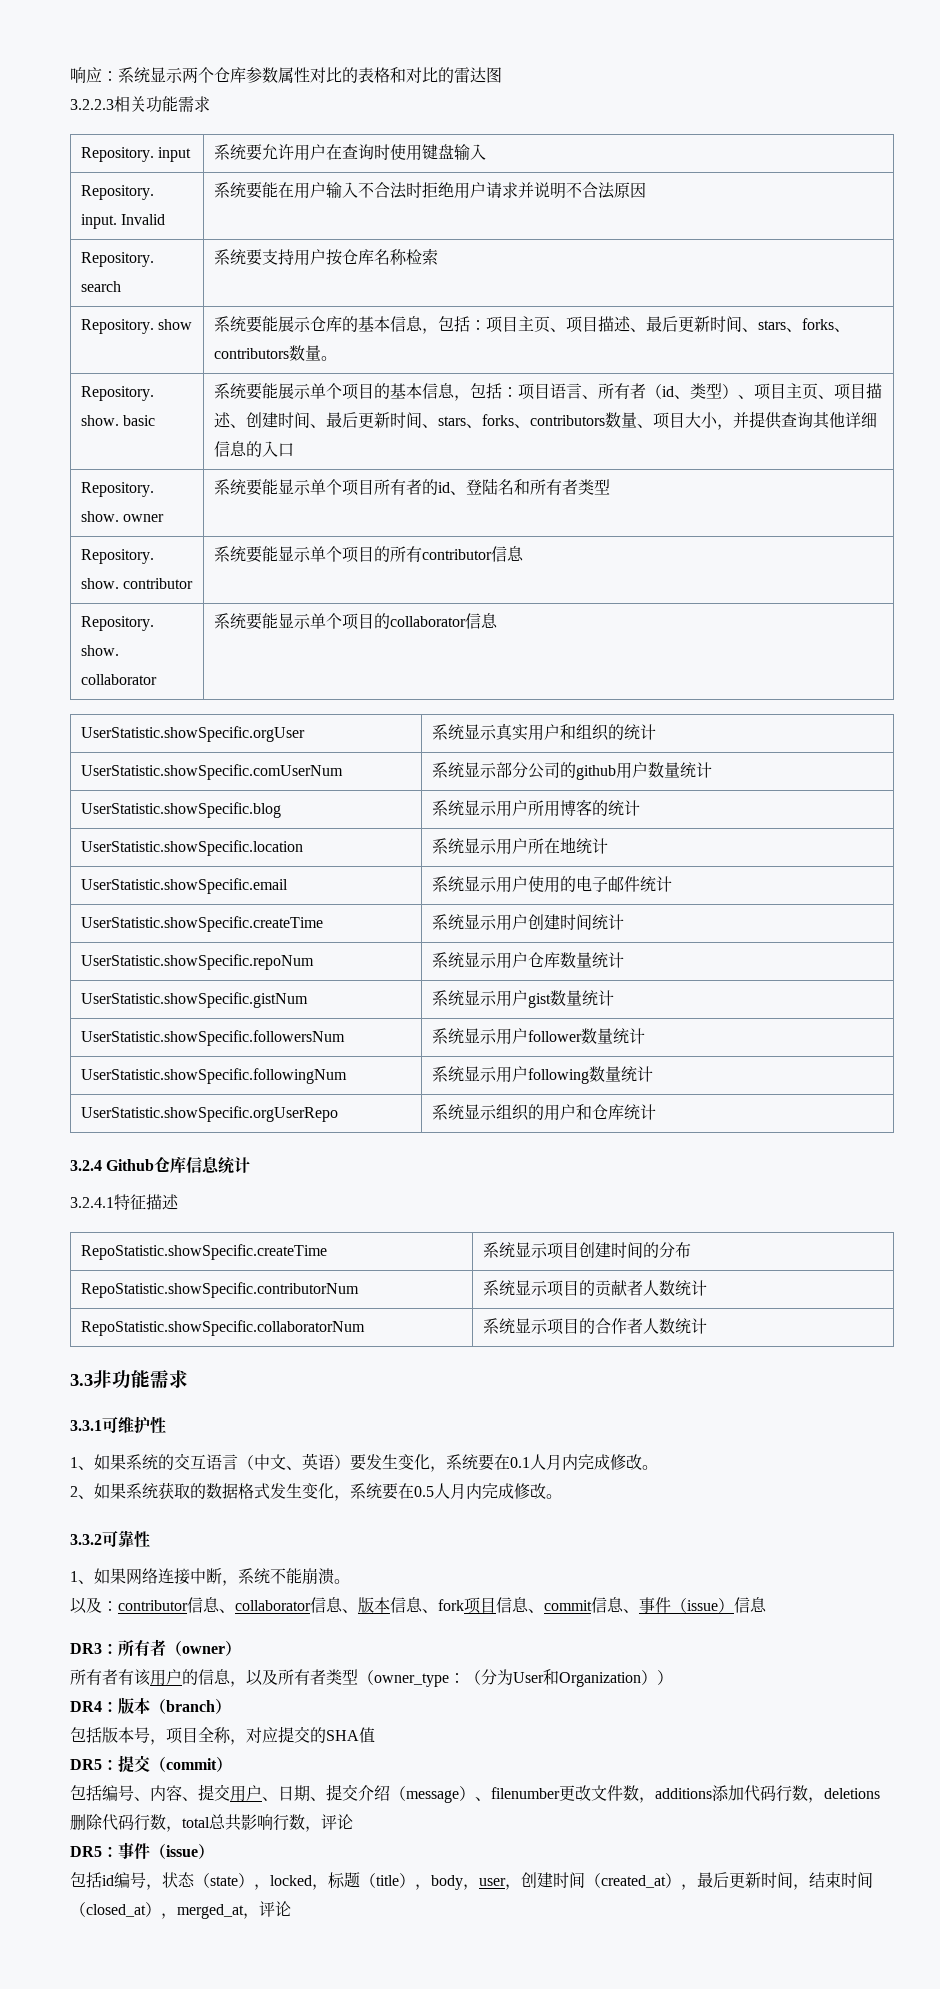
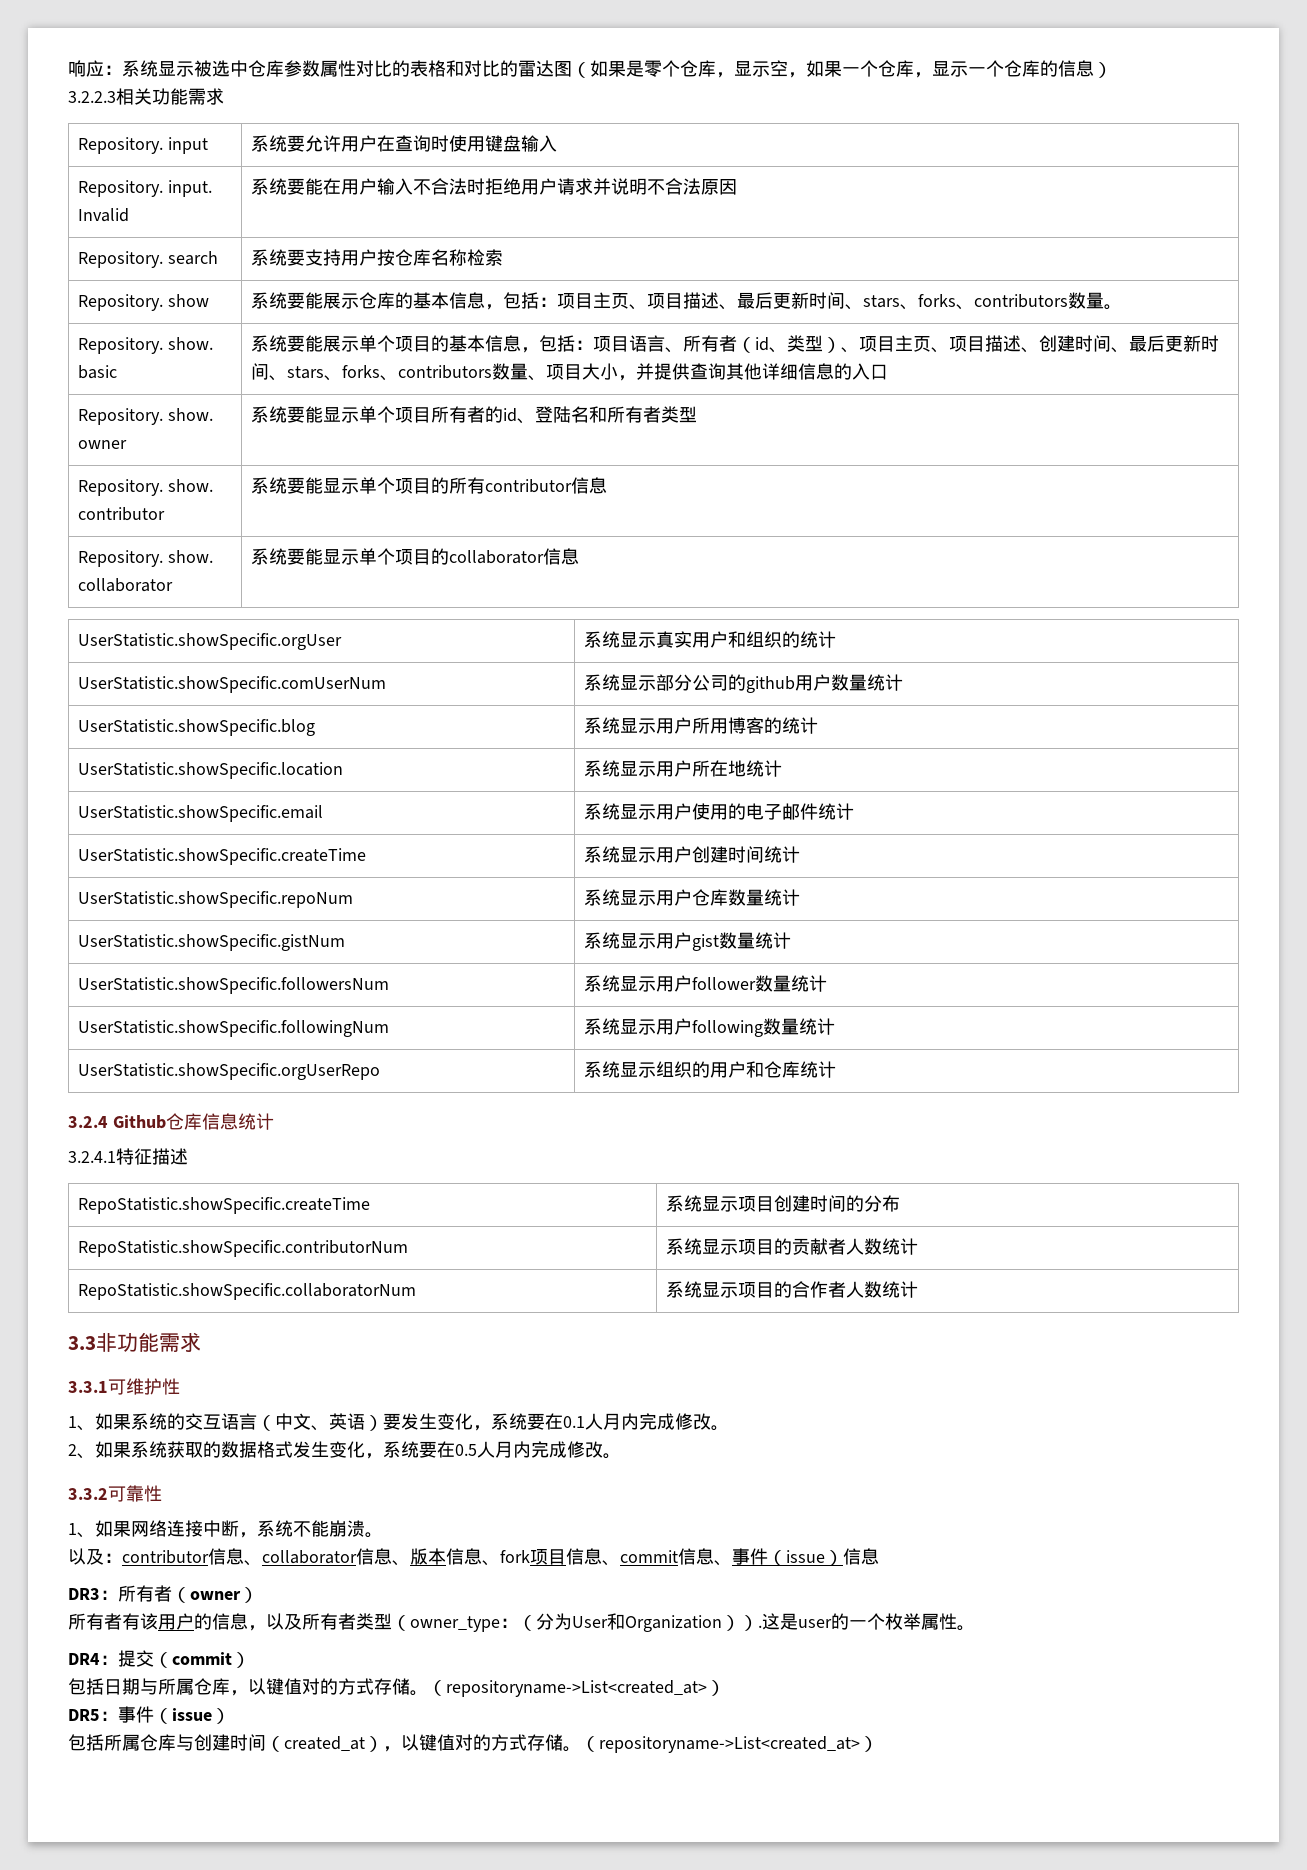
- 响应：系统显示两个仓库参数属性对比的表格和对比的雷达图
+ 响应：系统显示被选中仓库参数属性对比的表格和对比的雷达图（如果是零个仓库，显示空，如果一个仓库，显示一个仓库的信息）
- 所有者有该用户的信息，以及所有者类型（owner_type：（分为User和Organization））
- DR4：版本（branch）
- 包括版本号，项目全称，对应提交的SHA值
- DR5：提交（commit）
- 包括编号、内容、提交用户、日期、提交介绍（message）、filenumber更改文件数，additions添加代码行数，deletions删除代码行数，total总共影响行数，评论
+ 所有者有该用户的信息，以及所有者类型（owner_type：（分为User和Organization））.这是user的一个枚举属性。
+ DR4：提交（commit）
+ 包括日期与所属仓库，以键值对的方式存储。（repositoryname->List<created_at>）
- 包括id编号，状态（state），locked，标题（title），body，user，创建时间（created_at），最后更新时间，结束时间（closed_at），merged_at，评论
+ 包括所属仓库与创建时间（created_at），以键值对的方式存储。（repositoryname->List<created_at>）

